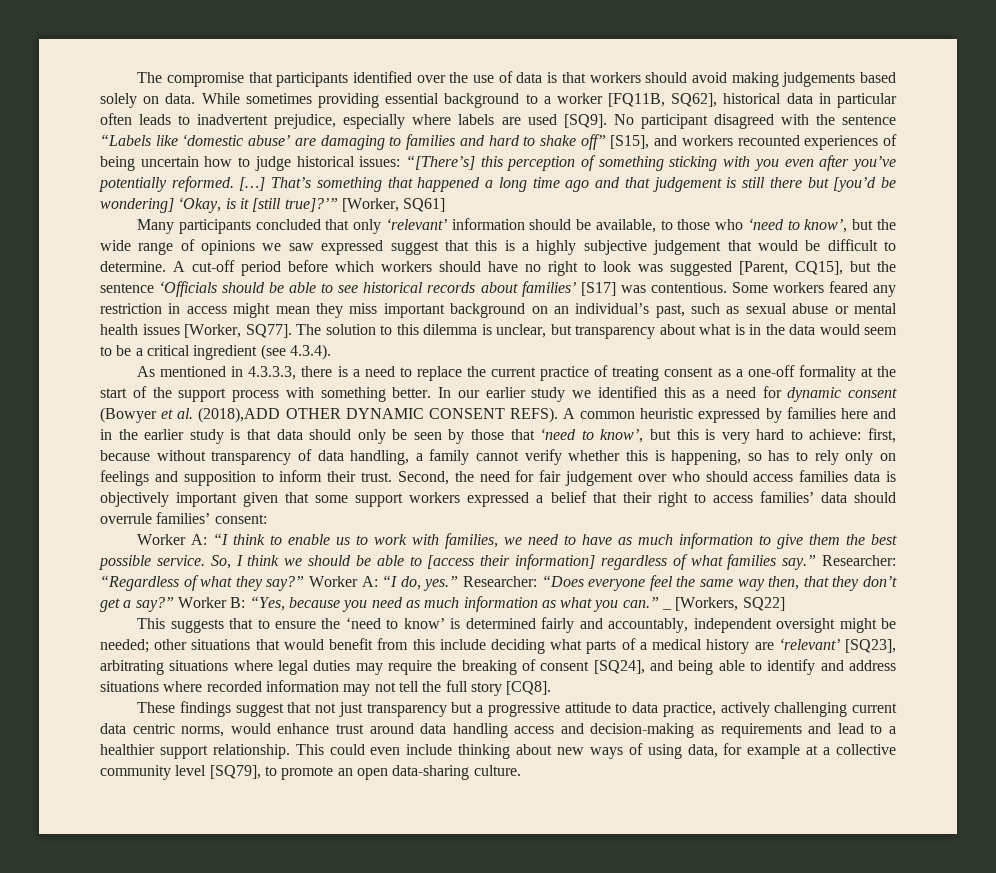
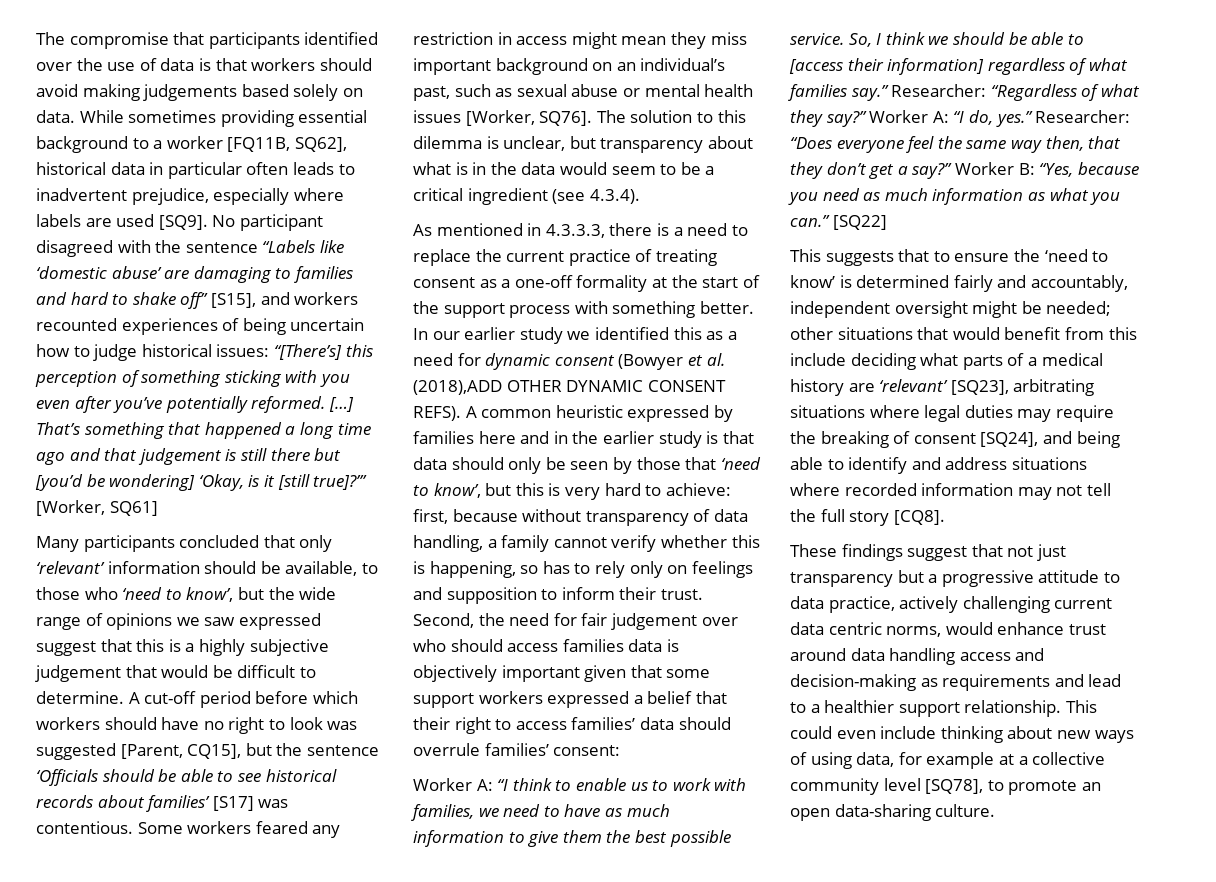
- Some workers feared any restriction in access might mean they miss important background on an individual’s past, such as sexual abuse or mental health issues [Worker, SQ77].
+ Some workers feared any restriction in access might mean they miss important background on an individual’s past, such as sexual abuse or mental health issues [Worker, SQ76].
- _ [Workers, SQ22]
+ [SQ22]
- This could even include thinking about new ways of using data, for example at a collective community level [SQ79], to promote an open data-sharing culture.
+ This could even include thinking about new ways of using data, for example at a collective community level [SQ78], to promote an open data-sharing culture.

